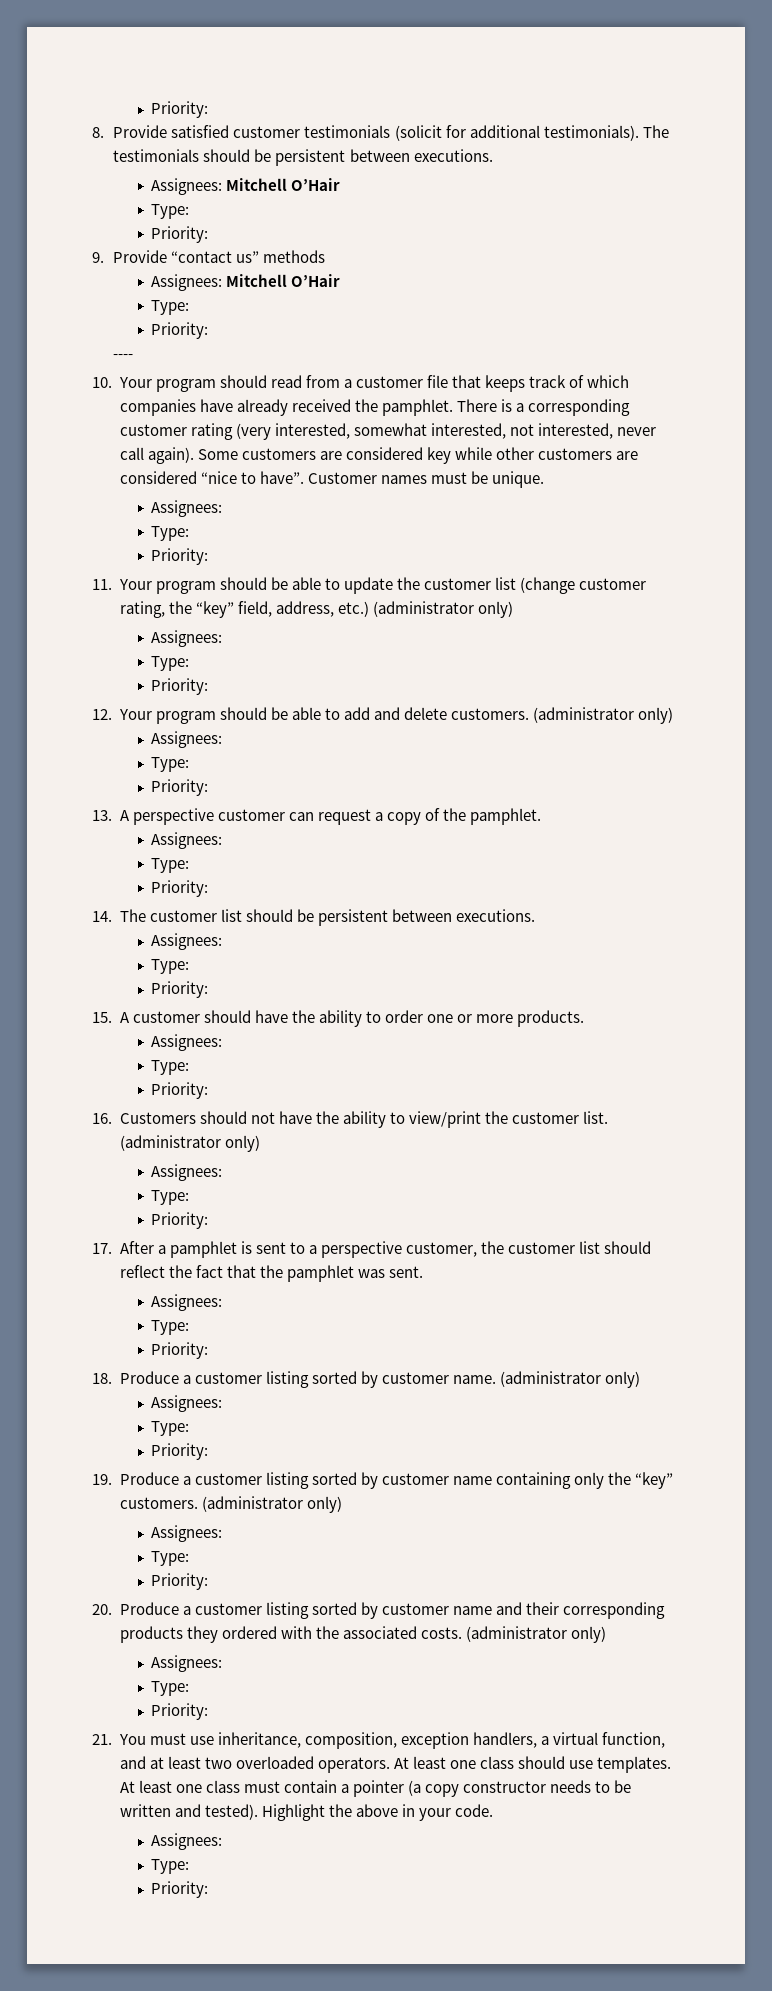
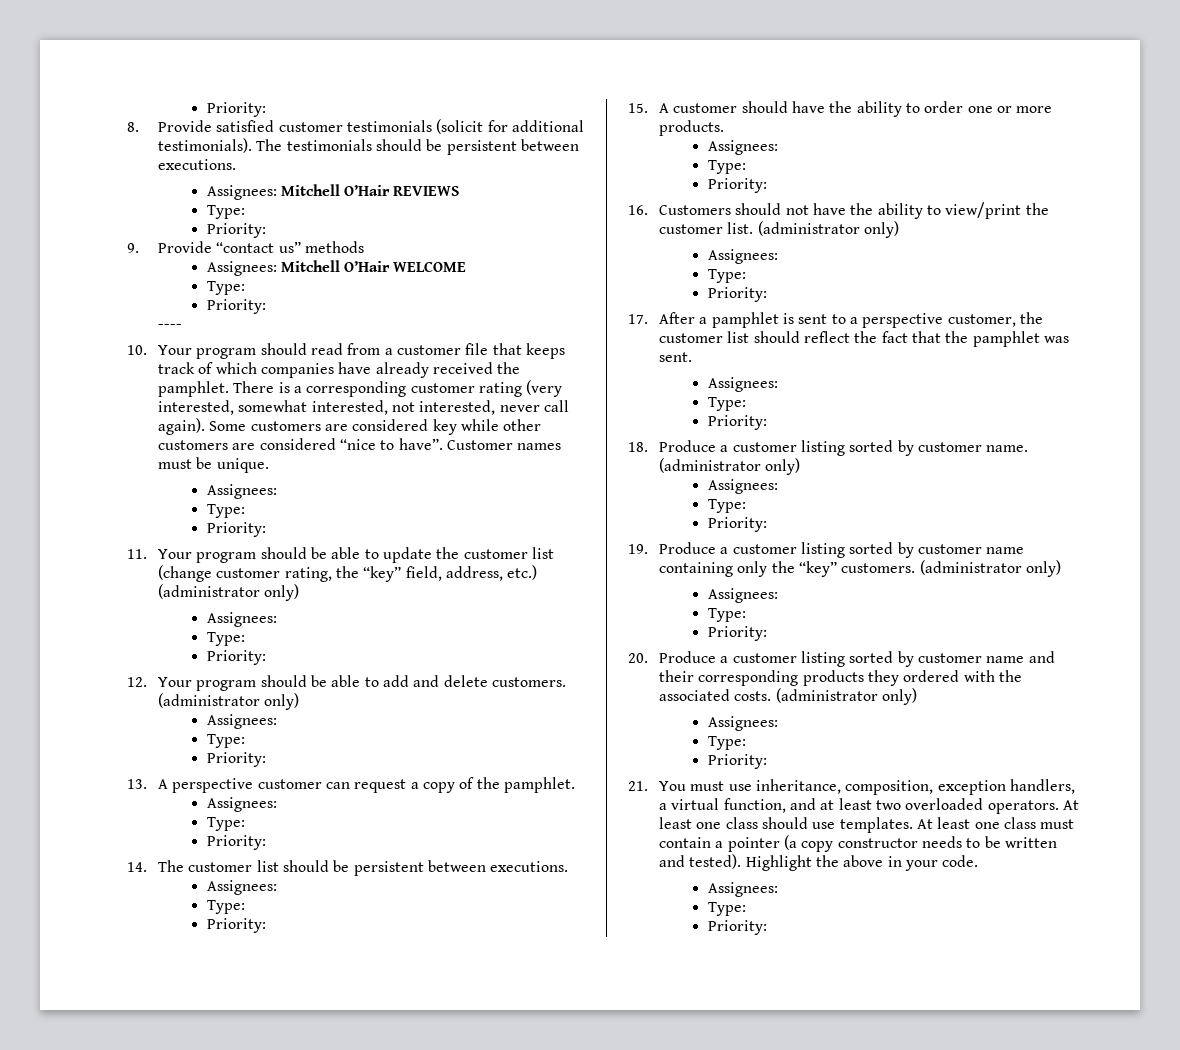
  The testimonials should be persistent between executions.
- Assignees: Mitchell O’Hair
+ Assignees: Mitchell O’Hair REVIEWS
  9. Provide “contact us” methods
- Assignees: Mitchell O’Hair
+ Assignees: Mitchell O’Hair WELCOME

